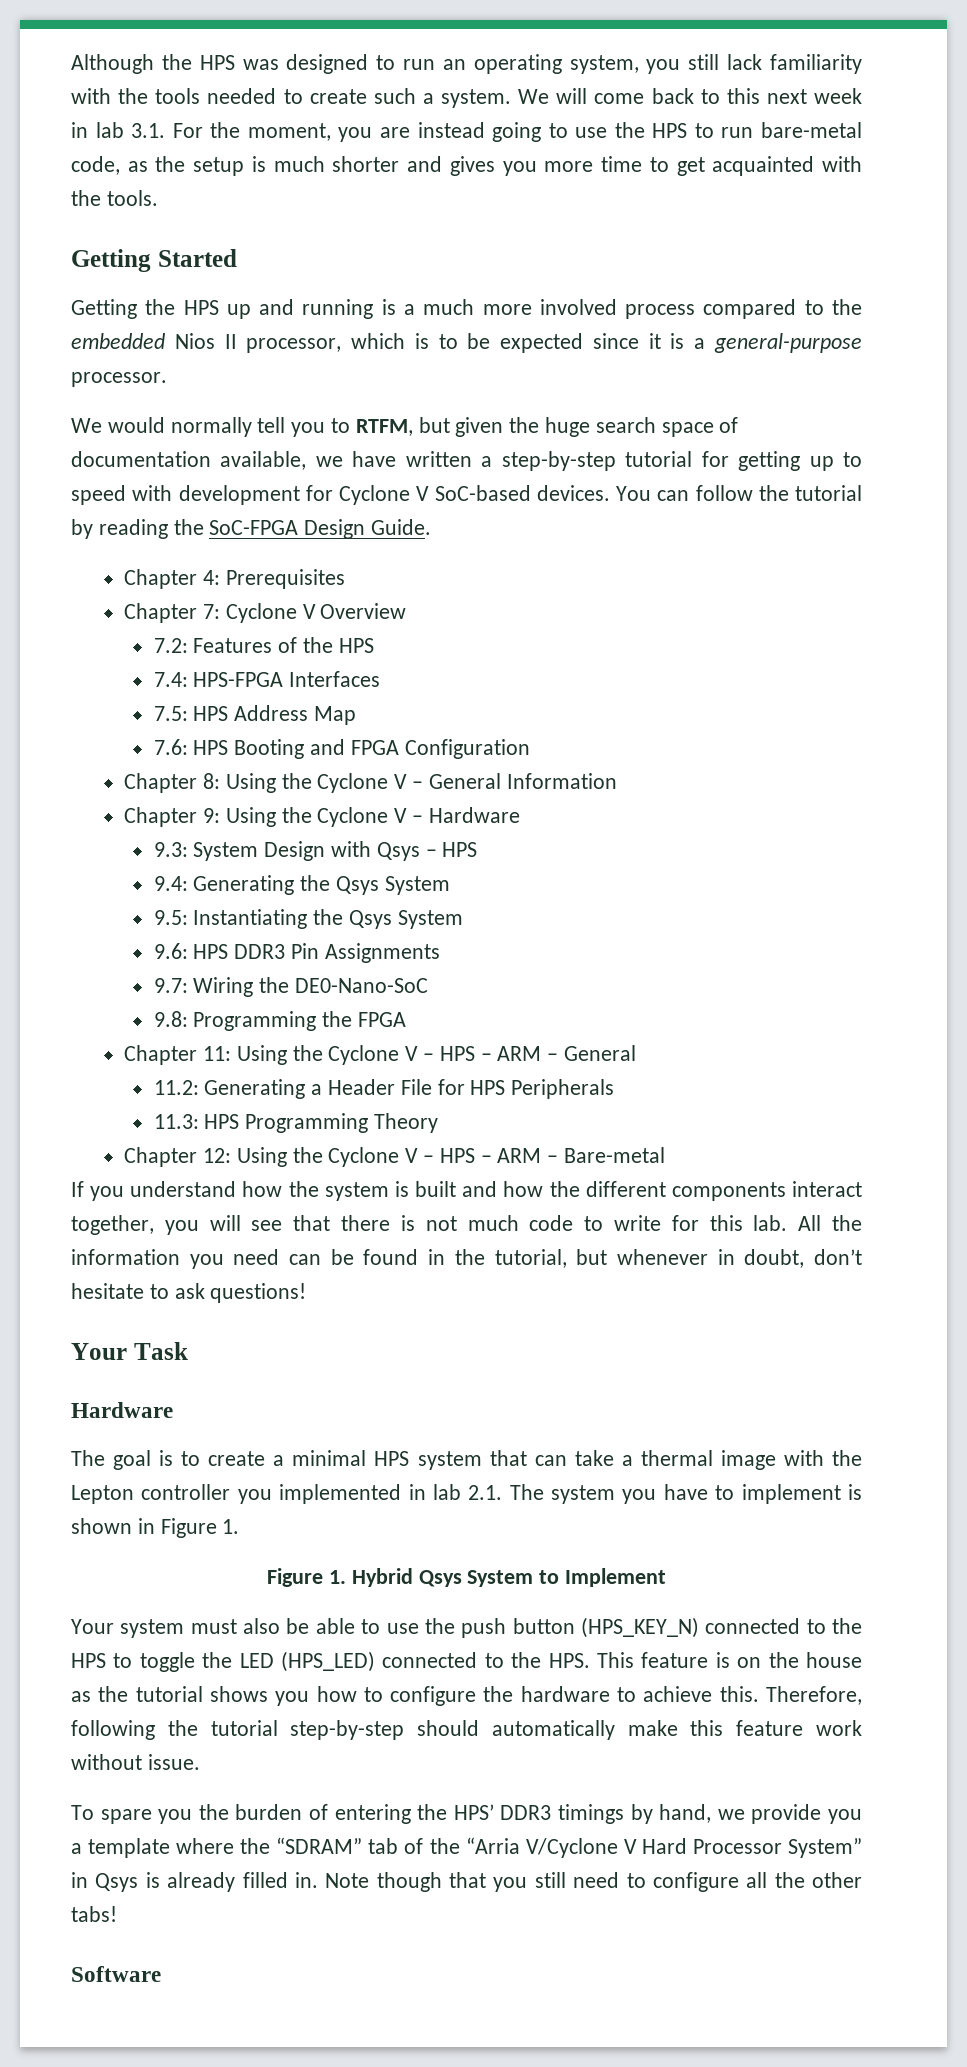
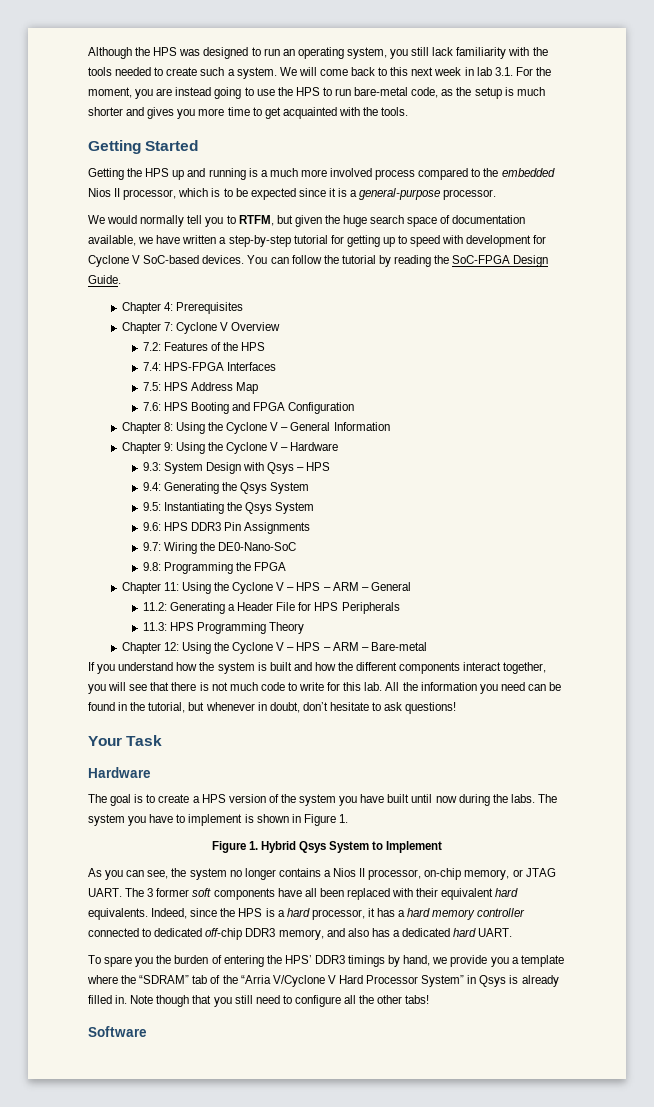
- The goal is to create a minimal HPS system that can take a thermal image with the Lepton controller you implemented in lab 2.1. The system you have to implement is shown in Figure 1.
+ The goal is to create a HPS version of the system you have built until now during the labs. The system you have to implement is shown in Figure 1.
- Your system must also be able to use the push button (HPS_KEY_N) connected to the HPS to toggle the LED (HPS_LED) connected to the HPS. This feature is on the house as the tutorial shows you how to configure the hardware to achieve this. Therefore, following the tutorial step-by-step should automatically make this feature work without issue.
+ As you can see, the system no longer contains a Nios II processor, on-chip memory, or JTAG UART. The 3 former soft components have all been replaced with their equivalent hard equivalents. Indeed, since the HPS is a hard processor, it has a hard memory controller connected to dedicated off-chip DDR3 memory, and also has a dedicated hard UART.

